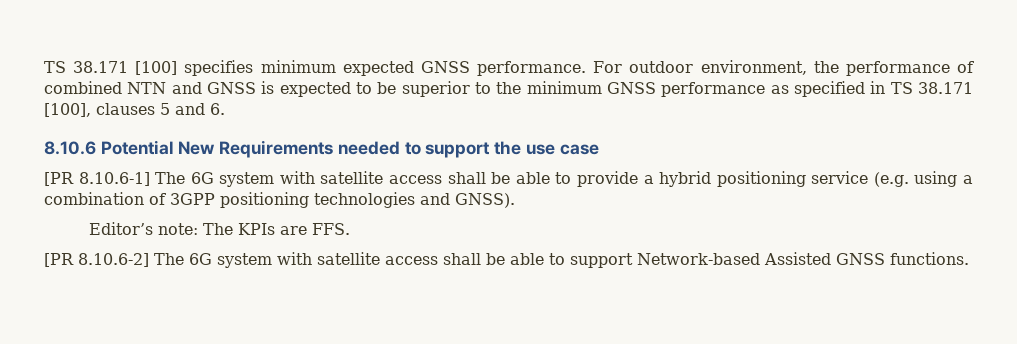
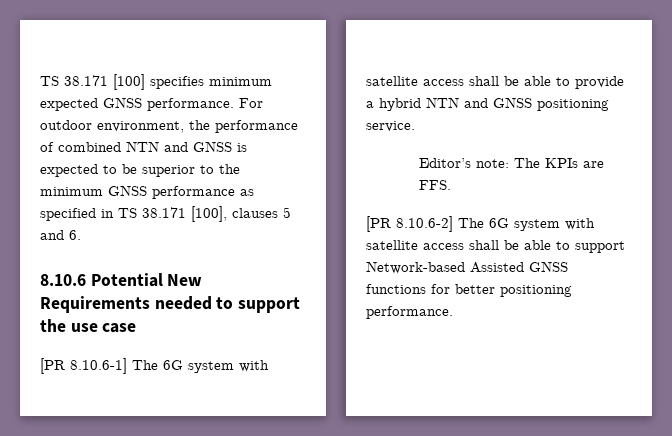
- [PR 8.10.6-1] The 6G system with satellite access shall be able to provide a hybrid positioning service (e.g. using a combination of 3GPP positioning technologies and GNSS).
+ [PR 8.10.6-1] The 6G system with satellite access shall be able to provide a hybrid NTN and GNSS positioning service.
- [PR 8.10.6-2] The 6G system with satellite access shall be able to support Network-based Assisted GNSS functions.
+ [PR 8.10.6-2] The 6G system with satellite access shall be able to support Network-based Assisted GNSS functions for better positioning performance.

